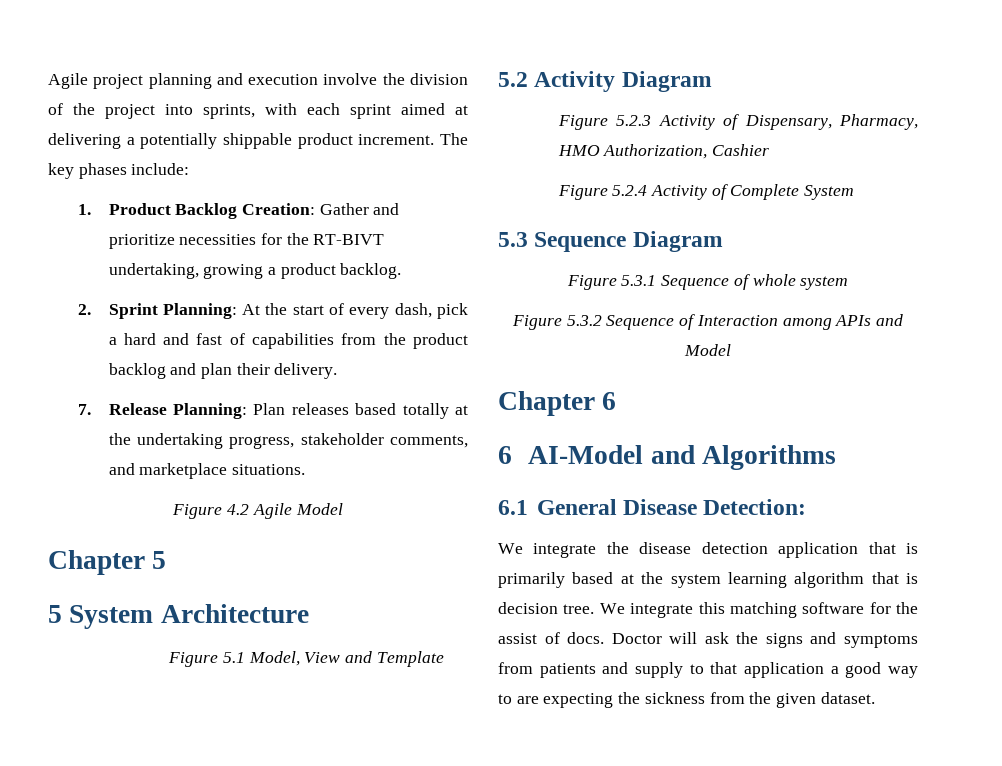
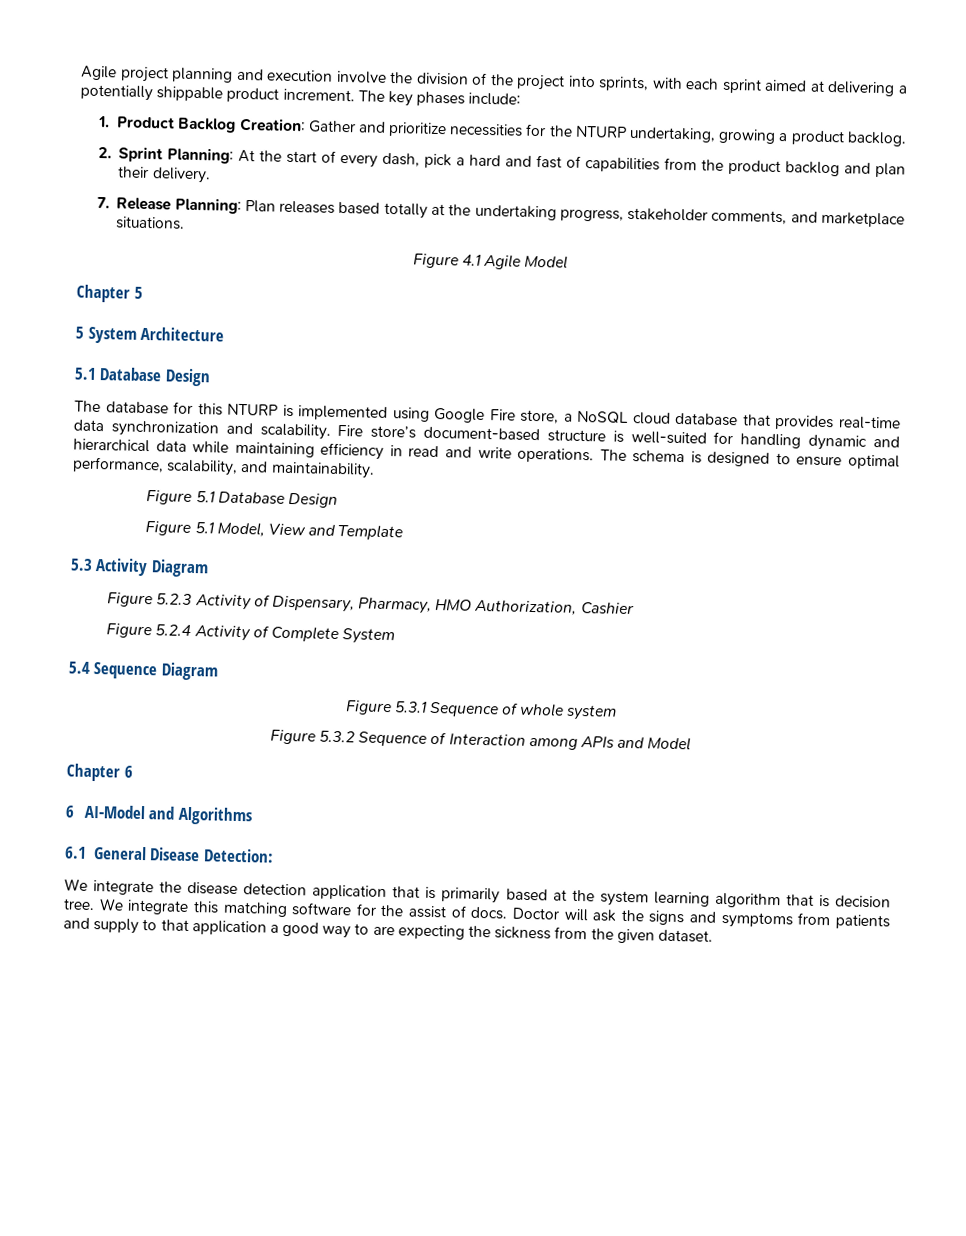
- 1. Product Backlog Creation: Gather and prioritize necessities for the RT-BIVT undertaking, growing a product backlog.
+ 1. Product Backlog Creation: Gather and prioritize necessities for the NTURP undertaking, growing a product backlog.
- Figure 4.2 Agile Model
+ Figure 4.1 Agile Model
  5 System Architecture
+ 5.1 Database Design
+ The database for this NTURP is implemented using Google Fire store, a NoSQL cloud database that provides real-time data synchronization and scalability. Fire store’s document-based structure is well-suited for handling dynamic and hierarchical data while maintaining efficiency in read and write operations. The schema is designed to ensure optimal performance, scalability, and maintainability.
+ Figure 5.1 Database Design
- 5.2 Activity Diagram
+ 5.3 Activity Diagram
- 5.3 Sequence Diagram
+ 5.4 Sequence Diagram

